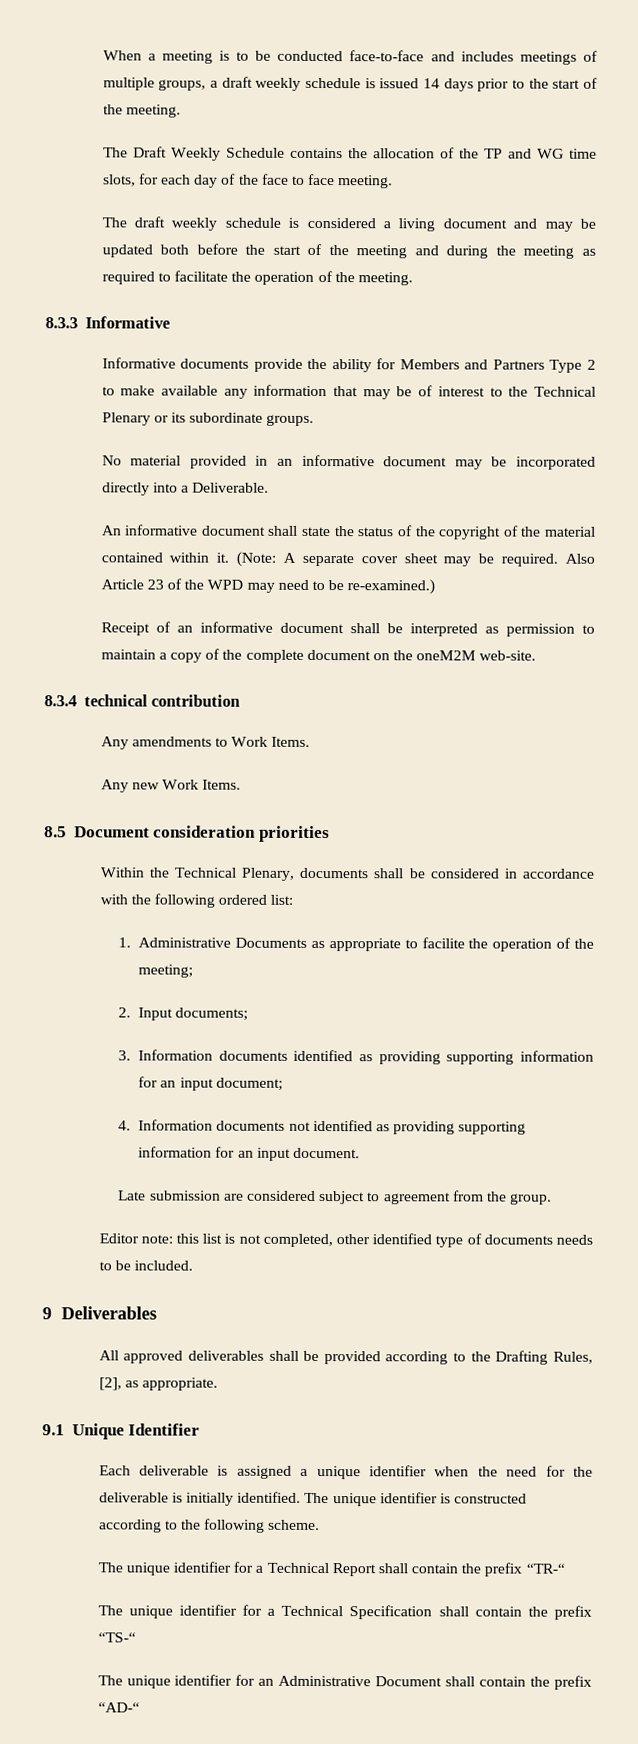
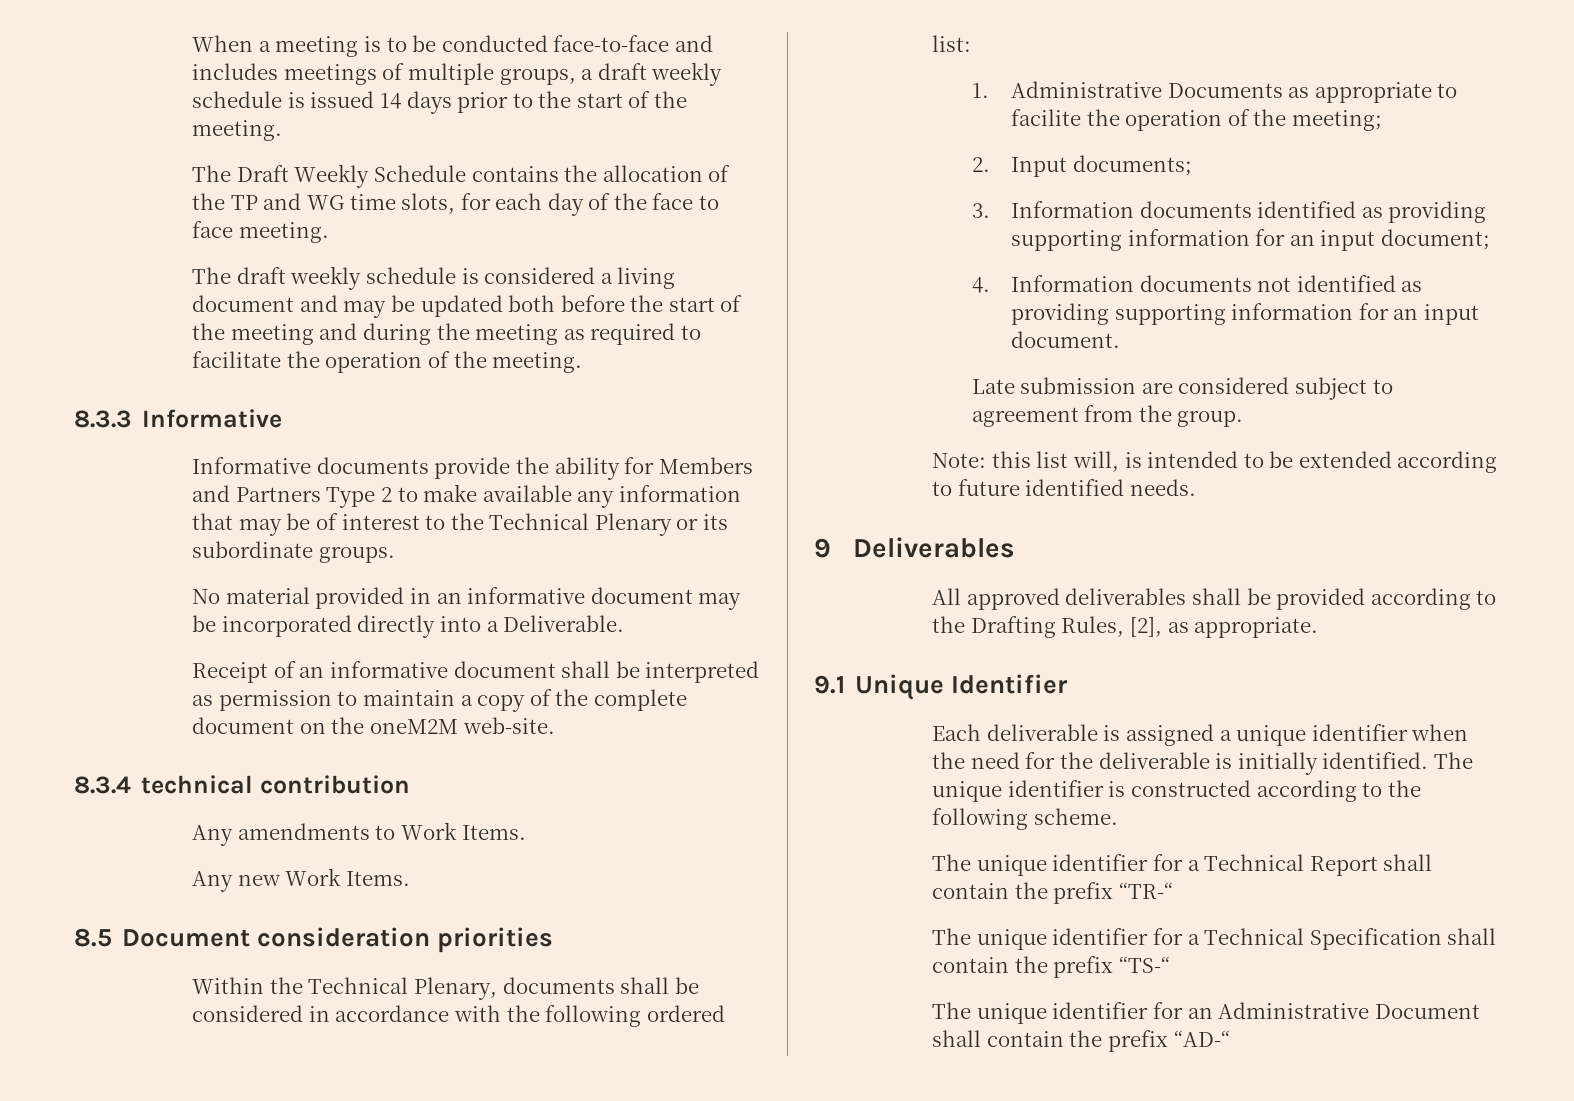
- An informative document shall state the status of the copyright of the material contained within it. (Note: A separate cover sheet may be required. Also Article 23 of the WPD may need to be re-examined.)
- Editor note: this list is not completed, other identified type of documents needs to be included.
+ Note: this list will, is intended to be extended according to future identified needs.

